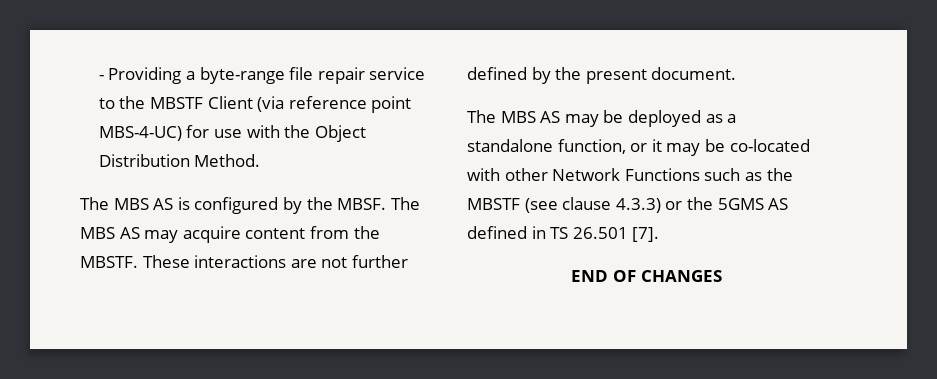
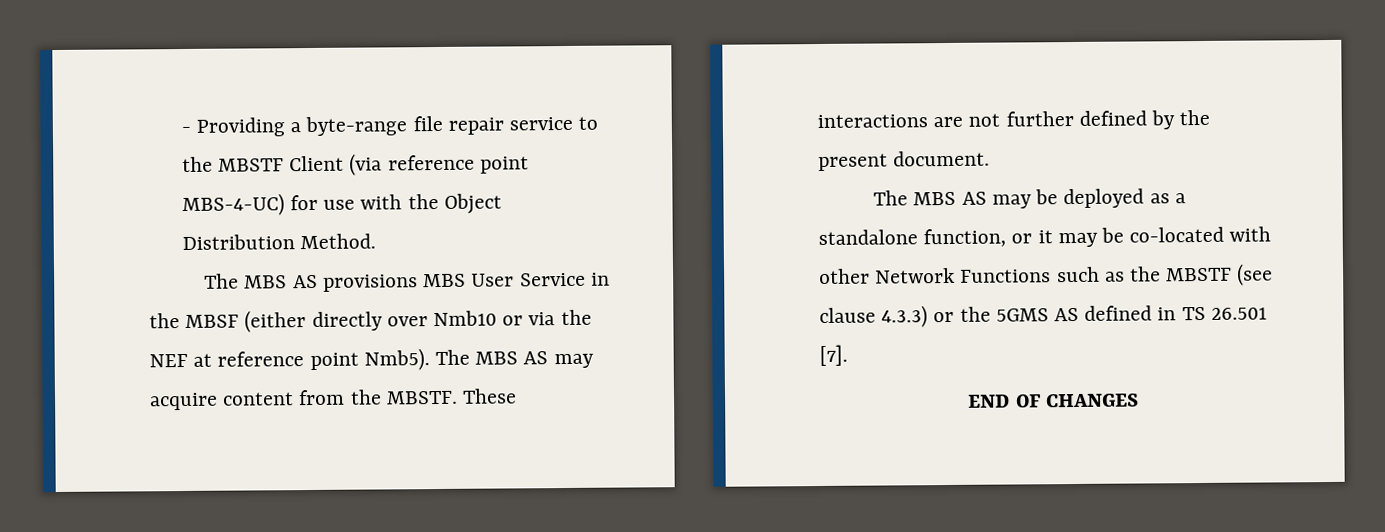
- The MBS AS is configured by the MBSF.
+ The MBS AS provisions MBS User Service in the MBSF (either directly over Nmb10 or via the NEF at reference point Nmb5).

